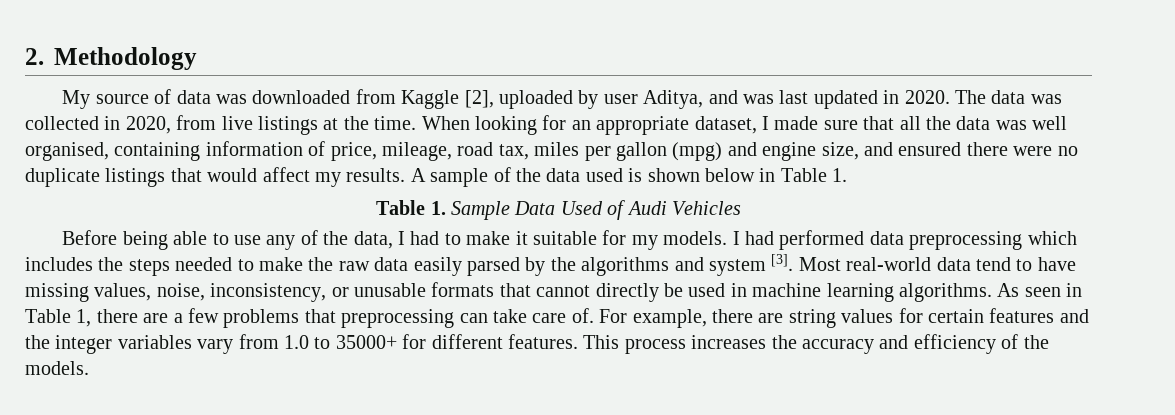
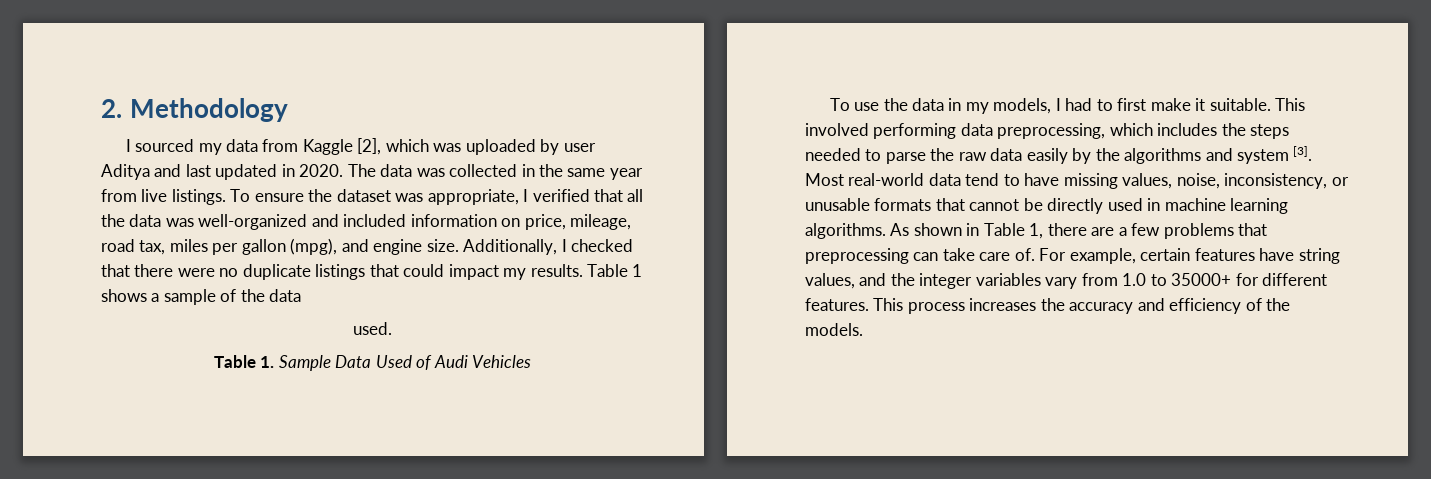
- My source of data was downloaded from Kaggle [2], uploaded by user Aditya, and was last updated in 2020.
+ I sourced my data from Kaggle [2], which was uploaded by user Aditya and last updated in 2020.
- The data was collected in 2020, from live listings at the time. When looking for an appropriate dataset, I made sure that all the data was well organised, containing information of price, mileage, road tax, miles per gallon (mpg) and engine size, and ensured there were no duplicate listings that would affect my results. A sample of the data used is shown below in Table 1.
+ The data was collected in the same year from live listings. To ensure the dataset was appropriate, I verified that all the data was well-organized and included information on price, mileage, road tax, miles per gallon (mpg), and engine size. Additionally, I checked that there were no duplicate listings that could impact my results. Table 1 shows a sample of the data
+ used.
- Before being able to use any of the data, I had to make it suitable for my models. I had performed data preprocessing which includes the steps needed to make the raw data easily parsed by the algorithms and system [3].
+ To use the data in my models, I had to first make it suitable. This involved performing data preprocessing, which includes the steps needed to parse the raw data easily by the algorithms and system [3].
- Most real-world data tend to have missing values, noise, inconsistency, or unusable formats that cannot directly be used in machine learning algorithms.
+ Most real-world data tend to have missing values, noise, inconsistency, or unusable formats that cannot be directly used in machine learning algorithms.
- As seen in Table 1, there are a few problems that preprocessing can take care of.
+ As shown in Table 1, there are a few problems that preprocessing can take care of.
- For example, there are string values for certain features and the integer variables vary from 1.0 to 35000+ for different features.
+ For example, certain features have string values, and the integer variables vary from 1.0 to 35000+ for different features.

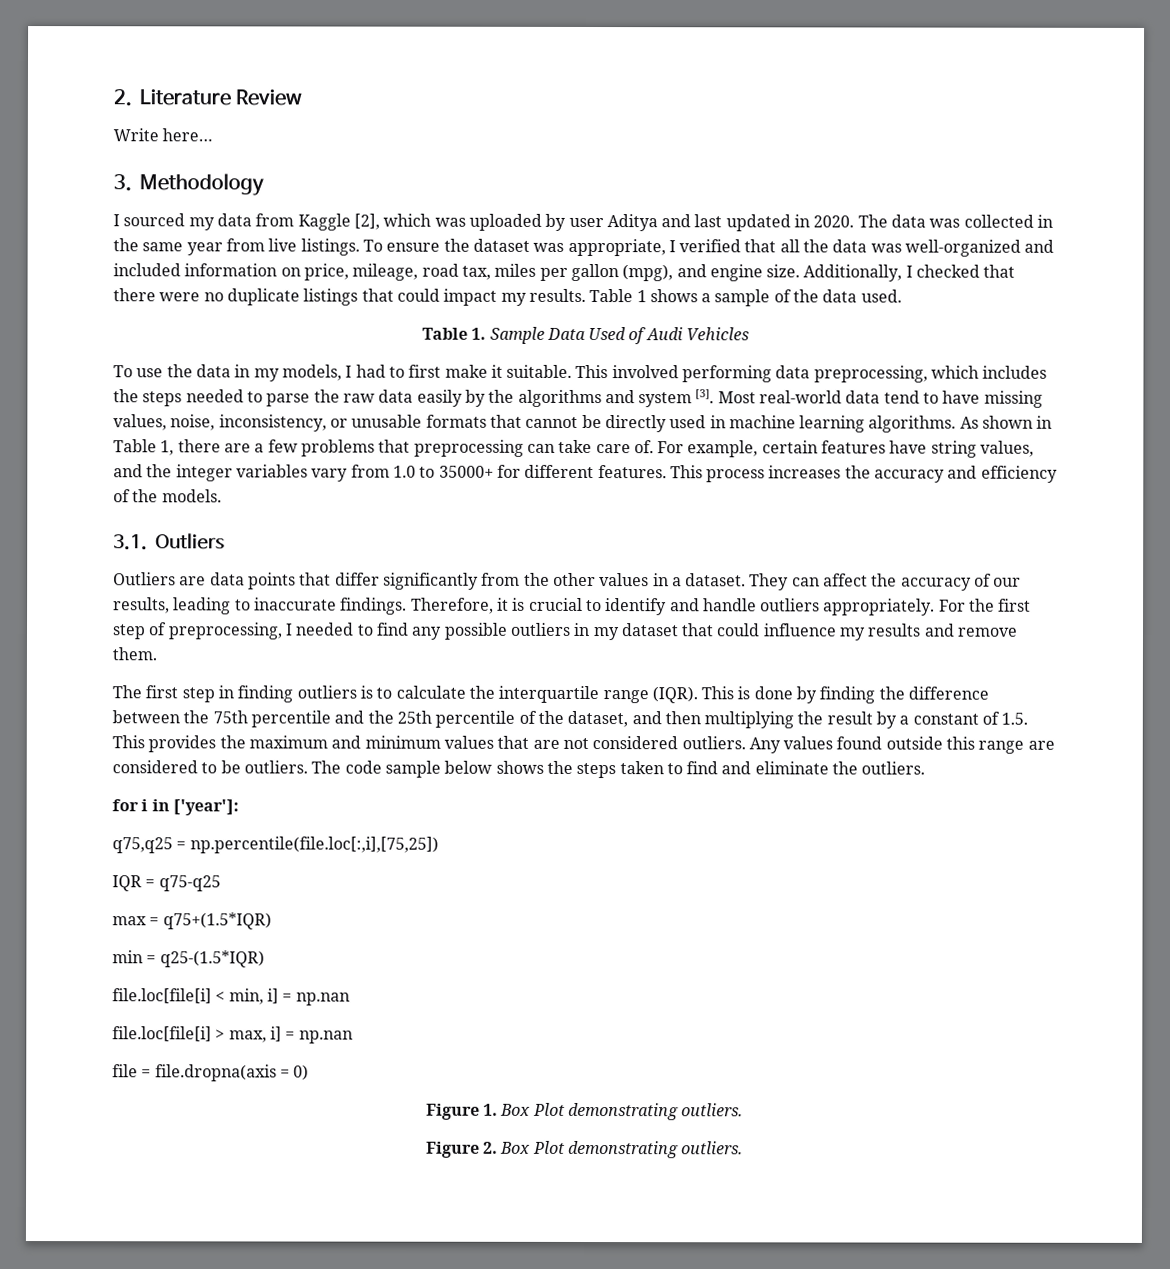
- 2. Methodology
+ 2. Literature Review
+ Write here…
+ 3. Methodology
- Table 1 shows a sample of the data
- used.
+ Table 1 shows a sample of the data used.
+ 3.1. Outliers
+ Outliers are data points that differ significantly from the other values in a dataset. They can affect the accuracy of our results, leading to inaccurate findings. Therefore, it is crucial to identify and handle outliers appropriately. For the first step of preprocessing, I needed to find any possible outliers in my dataset that could influence my results and remove them.
+ The first step in finding outliers is to calculate the interquartile range (IQR). This is done by finding the difference between the 75th percentile and the 25th percentile of the dataset, and then multiplying the result by a constant of 1.5. This provides the maximum and minimum values that are not considered outliers. Any values found outside this range are considered to be outliers. The code sample below shows the steps taken to find and eliminate the outliers.
+ for i in ['year']:
+ q75,q25 = np.percentile(file.loc[:,i],[75,25])
+ IQR = q75-q25
+ max = q75+(1.5*IQR)
+ min = q25-(1.5*IQR)
+ file.loc[file[i] < min, i] = np.nan
+ file.loc[file[i] > max, i] = np.nan
+ file = file.dropna(axis = 0)
+ Figure 1. Box Plot demonstrating outliers.
+ Figure 2. Box Plot demonstrating outliers.

